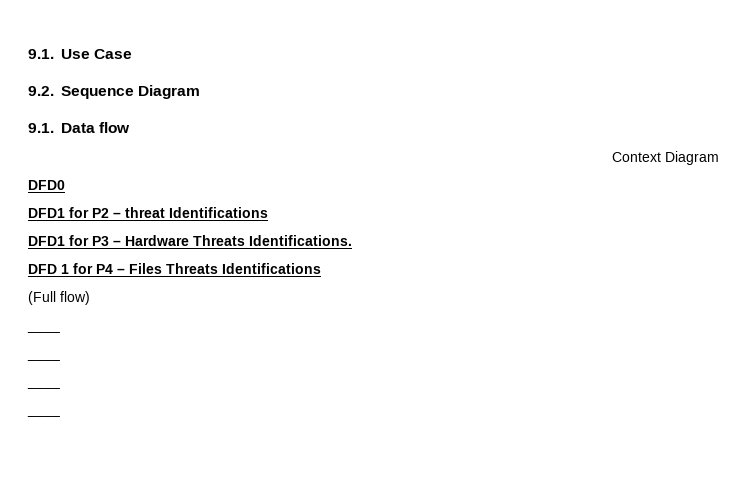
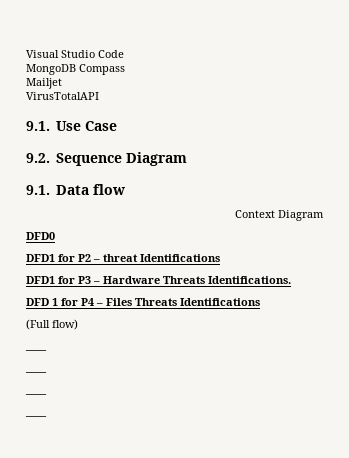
+ Visual Studio Code
+ MongoDB Compass
+ Mailjet
+ VirusTotalAPI

